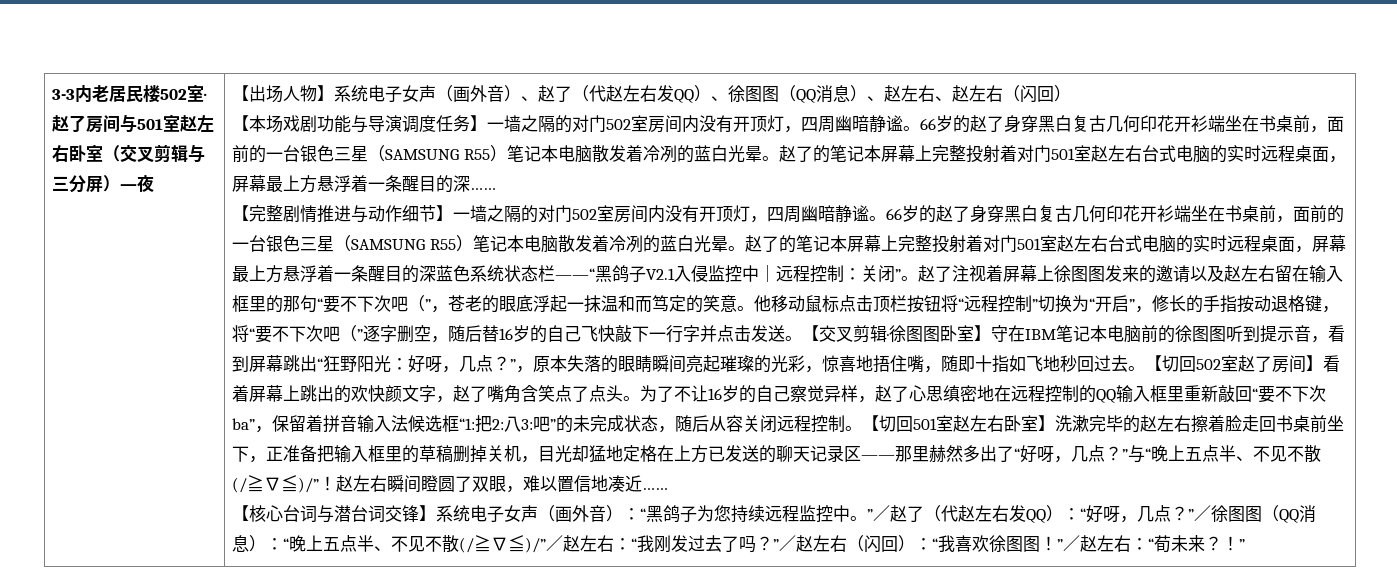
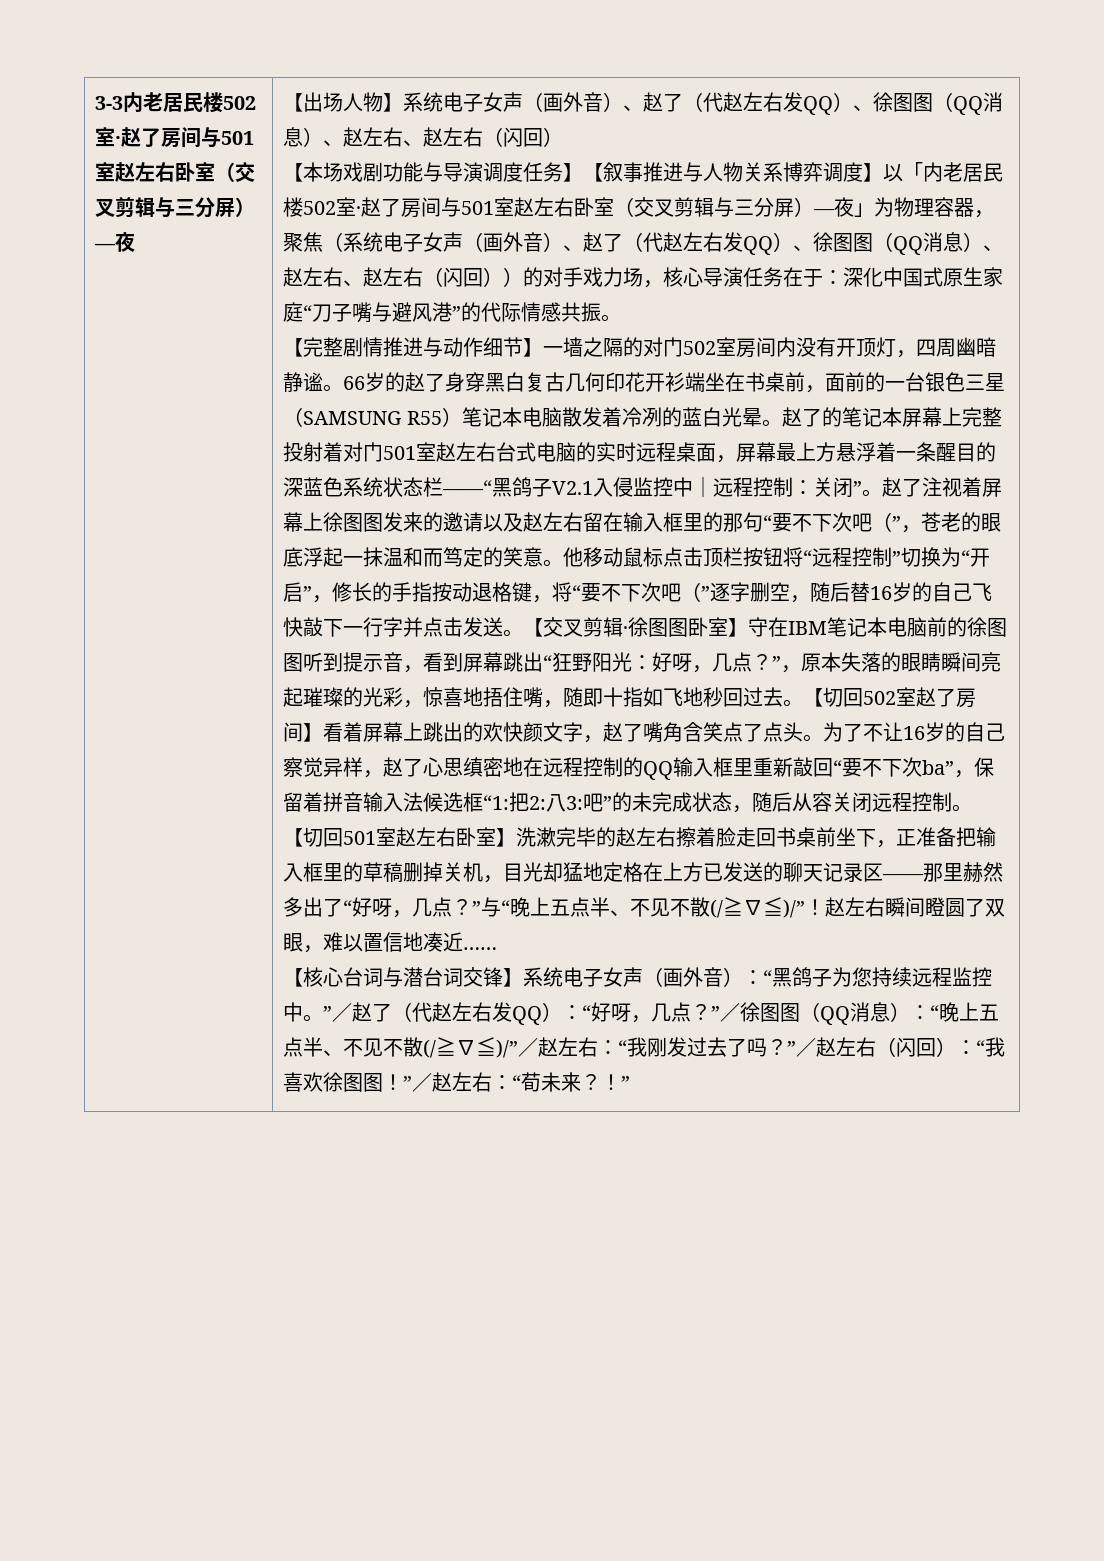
- 【本场戏剧功能与导演调度任务】一墙之隔的对门502室房间内没有开顶灯，四周幽暗静谧。66岁的赵了身穿黑白复古几何印花开衫端坐在书桌前，面前的一台银色三星（SAMSUNG R55）笔记本电脑散发着冷冽的蓝白光晕。赵了的笔记本屏幕上完整投射着对门501室赵左右台式电脑的实时远程桌面，屏幕最上方悬浮着一条醒目的深……
+ 【本场戏剧功能与导演调度任务】【叙事推进与人物关系博弈调度】以「内老居民楼502室·赵了房间与501室赵左右卧室（交叉剪辑与三分屏）—夜」为物理容器，聚焦（系统电子女声（画外音）、赵了（代赵左右发QQ）、徐图图（QQ消息）、赵左右、赵左右（闪回））的对手戏力场，核心导演任务在于：深化中国式原生家庭“刀子嘴与避风港”的代际情感共振。

